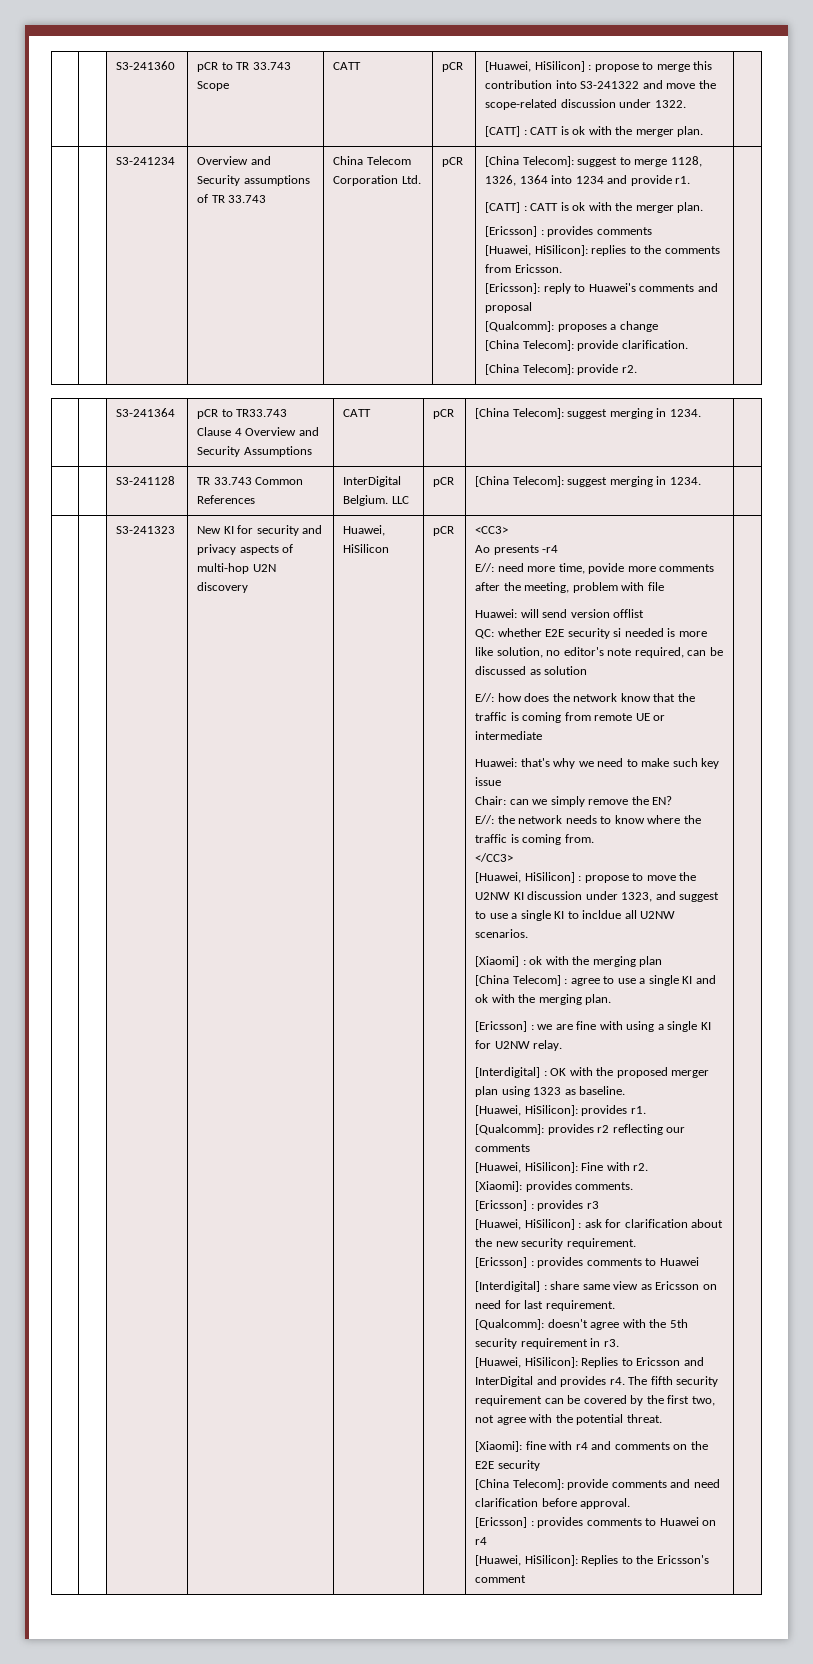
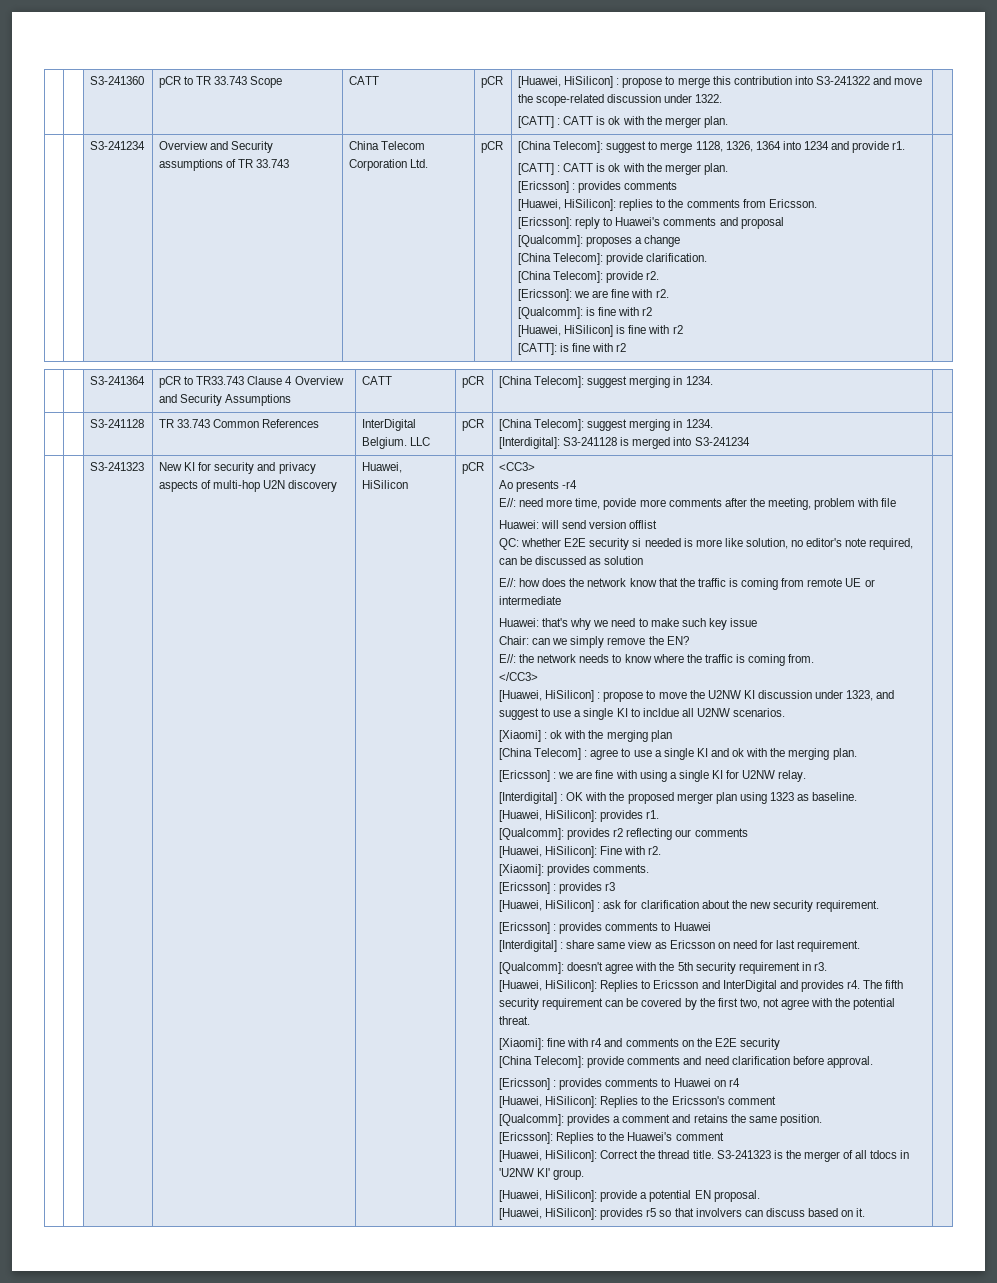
+ [Ericsson]: we are fine with r2.
+ [Qualcomm]: is fine with r2
+ [Huawei, HiSilicon] is fine with r2
+ [CATT]: is fine with r2
- | | S3-241128 | TR 33.743 Common References | InterDigital Belgium. LLC | pCR | [China Telecom]: suggest merging in 1234. |
+ | | S3-241128 | TR 33.743 Common References | InterDigital Belgium. LLC | pCR | [China Telecom]: suggest merging in 1234.
+ [Interdigital]: S3-241128 is merged into S3-241234 |
+ [Qualcomm]: provides a comment and retains the same position.
+ [Ericsson]: Replies to the Huawei's comment
+ [Huawei, HiSilicon]: Correct the thread title. S3-241323 is the merger of all tdocs in 'U2NW KI' group.
+ [Huawei, HiSilicon]: provide a potential EN proposal.
+ [Huawei, HiSilicon]: provides r5 so that involvers can discuss based on it.

